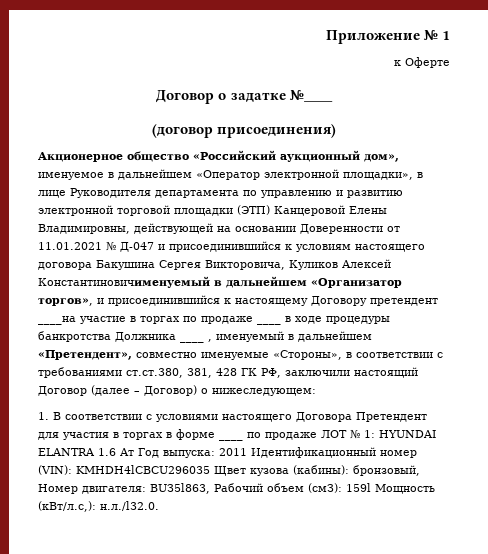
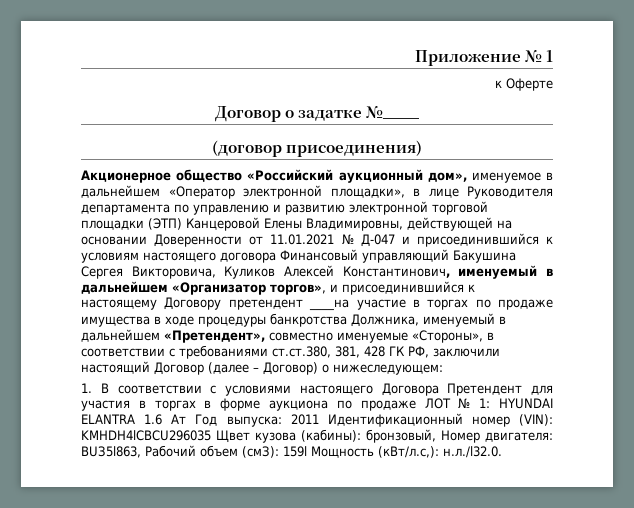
- Акционерное общество «Российский аукционный дом», именуемое в дальнейшем «Оператор электронной площадки», в лице Руководителя департамента по управлению и развитию электронной торговой площадки (ЭТП) Канцеровой Елены Владимировны, действующей на основании Доверенности от 11.01.2021 № Д-047 и присоединившийся к условиям настоящего договора Бакушина Сергея Викторовича, Куликов Алексей Константиновичименуемый в дальнейшем «Организатор торгов», и присоединившийся к настоящему Договору претендент ____на участие в торгах по продаже ____ в ходе процедуры банкротства Должника ____ , именуемый в дальнейшем «Претендент», совместно именуемые «Стороны», в соответствии с требованиями ст.ст.380, 381, 428 ГК РФ, заключили настоящий Договор (далее – Договор) о нижеследующем:
+ Акционерное общество «Российский аукционный дом», именуемое в дальнейшем «Оператор электронной площадки», в лице Руководителя департамента по управлению и развитию электронной торговой площадки (ЭТП) Канцеровой Елены Владимировны, действующей на основании Доверенности от 11.01.2021 № Д-047 и присоединившийся к условиям настоящего договора Финансовый управляющий Бакушина Сергея Викторовича, Куликов Алексей Константинович, именуемый в дальнейшем «Организатор торгов», и присоединившийся к настоящему Договору претендент ____на участие в торгах по продаже имущества в ходе процедуры банкротства Должника, именуемый в дальнейшем «Претендент», совместно именуемые «Стороны», в соответствии с требованиями ст.ст.380, 381, 428 ГК РФ, заключили настоящий Договор (далее – Договор) о нижеследующем:
- 1. В соответствии с условиями настоящего Договора Претендент для участия в торгах в форме ____ по продаже ЛОТ № 1: HYUNDAI ELANTRA 1.6 Ат Год выпуска: 2011 Идентификационный номер (VIN): KMHDH4lCBCU296035 Щвет кузова (кабины): бронзовый, Номер двигателя: ВUЗ5l863, Рабочий объем (смЗ): 159l Мощность (кВт/л.с,): н.л./l32.0.
+ 1. В соответствии с условиями настоящего Договора Претендент для участия в торгах в форме аукциона по продаже ЛОТ № 1: HYUNDAI ELANTRA 1.6 Ат Год выпуска: 2011 Идентификационный номер (VIN): KMHDH4lCBCU296035 Щвет кузова (кабины): бронзовый, Номер двигателя: ВUЗ5l863, Рабочий объем (смЗ): 159l Мощность (кВт/л.с,): н.л./l32.0.

